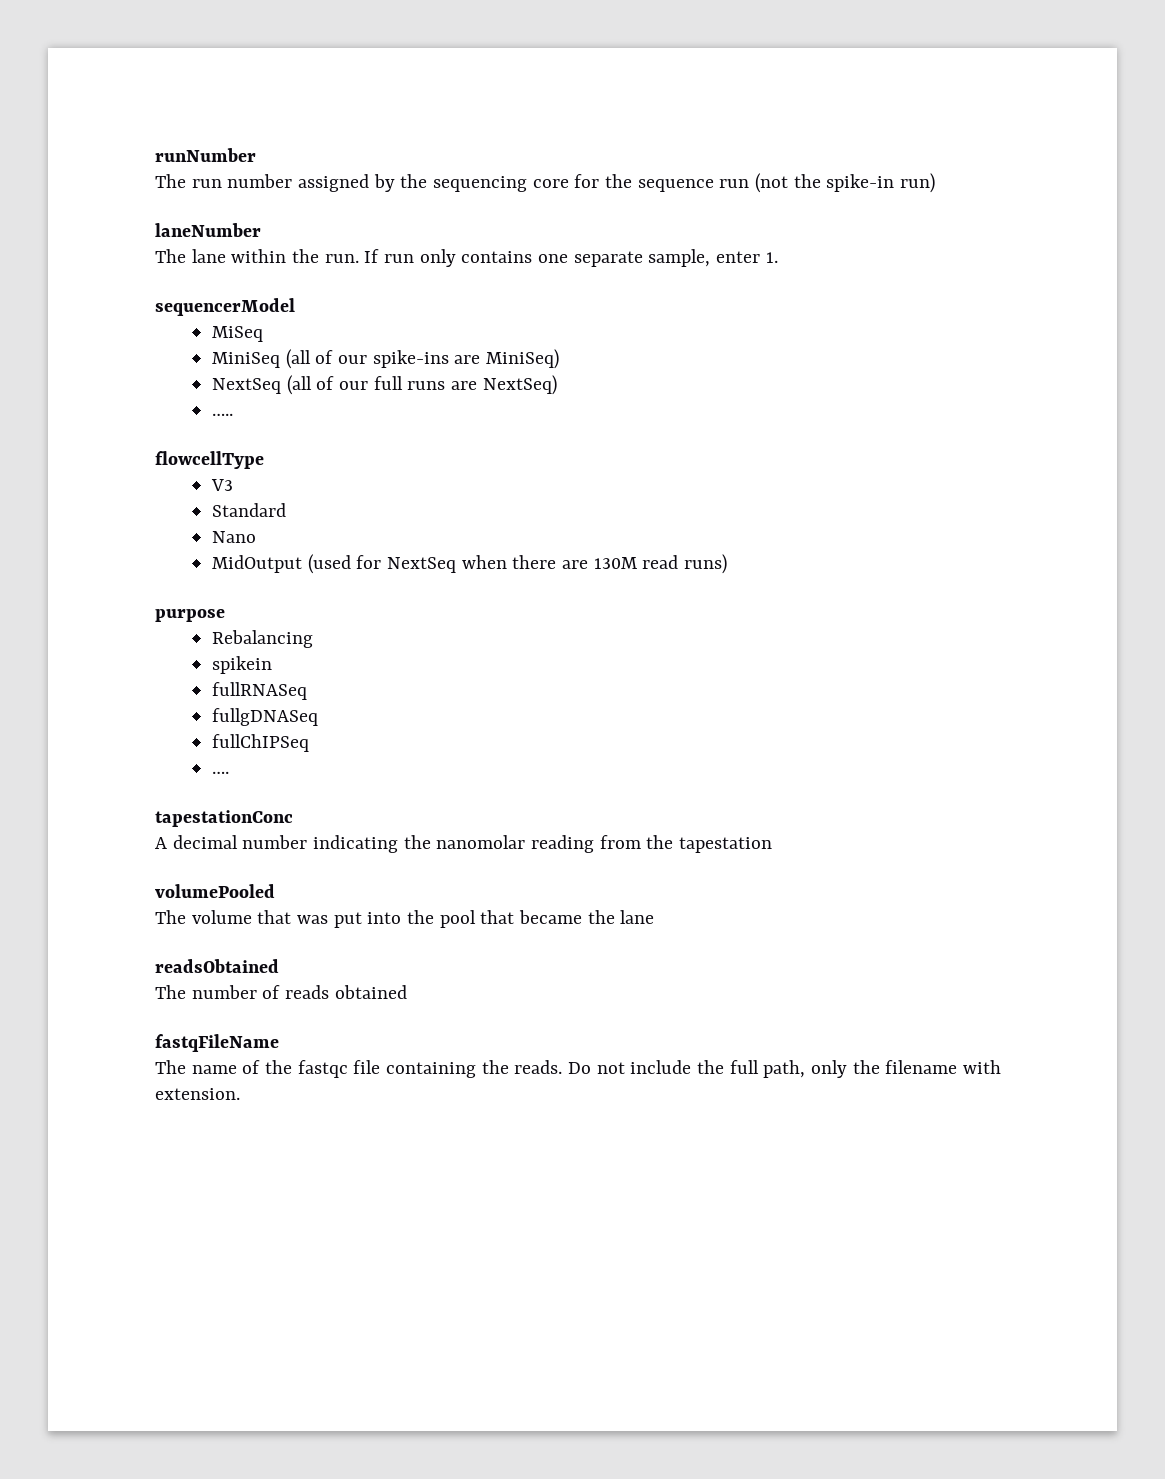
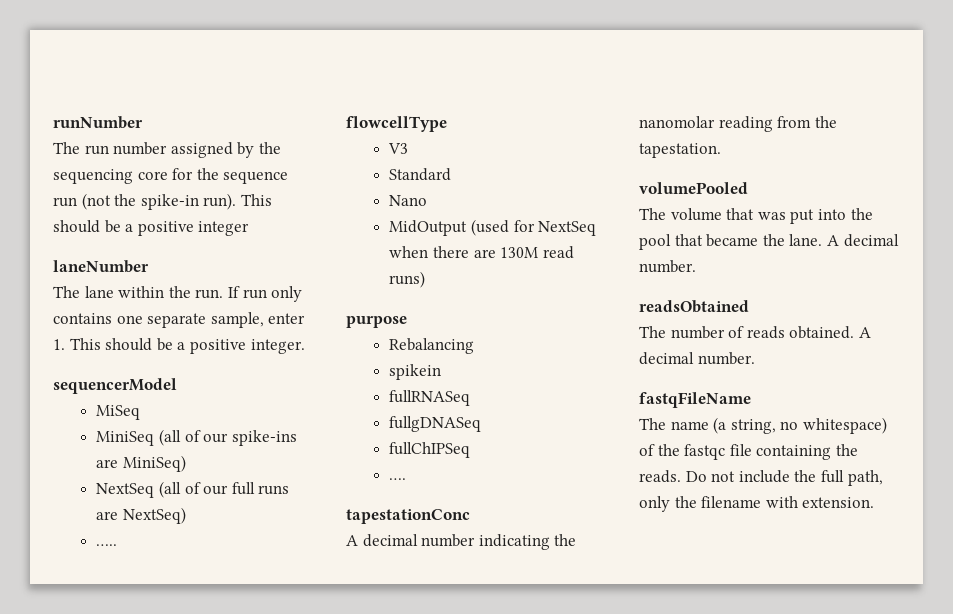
- The run number assigned by the sequencing core for the sequence run (not the spike-in run)
+ The run number assigned by the sequencing core for the sequence run (not the spike-in run). This should be a positive integer
- If run only contains one separate sample, enter 1.
+ If run only contains one separate sample, enter 1. This should be a positive integer.
- A decimal number indicating the nanomolar reading from the tapestation
+ A decimal number indicating the nanomolar reading from the tapestation.
- The volume that was put into the pool that became the lane
+ The volume that was put into the pool that became the lane. A decimal number.
- The number of reads obtained
+ The number of reads obtained. A decimal number.
- The name of the fastqc file containing the reads.
+ The name (a string, no whitespace) of the fastqc file containing the reads.

